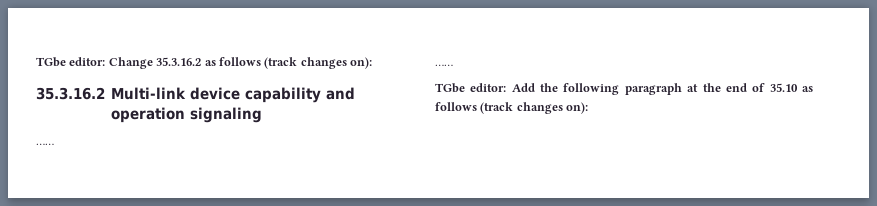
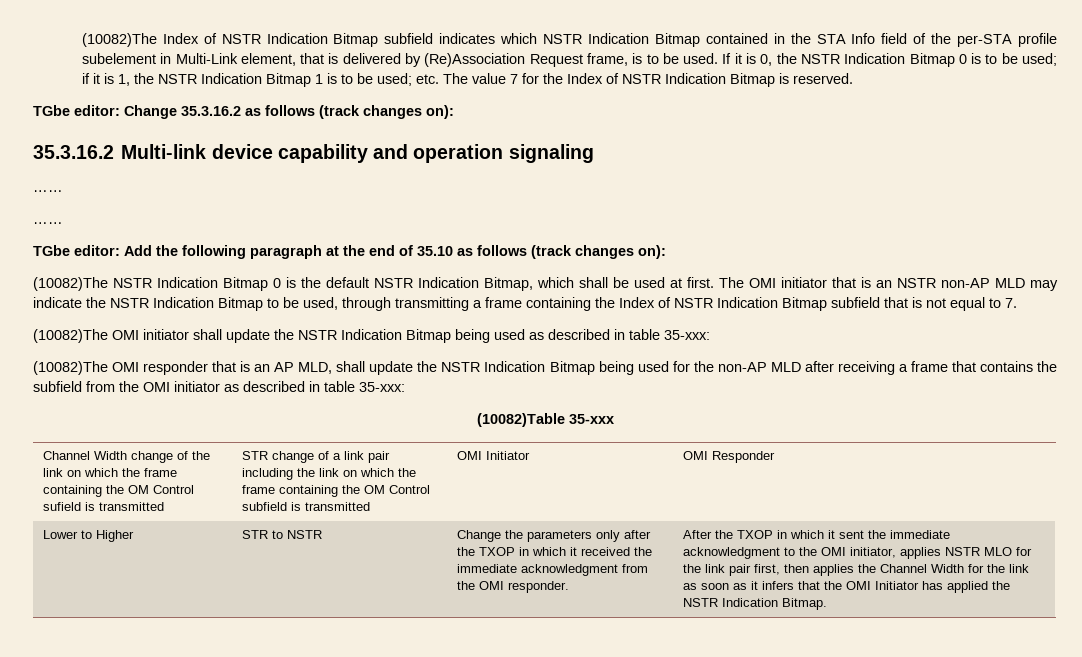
+ (10082)The Index of NSTR Indication Bitmap subfield indicates which NSTR Indication Bitmap contained in the STA Info field of the per-STA profile subelement in Multi-Link element, that is delivered by (Re)Association Request frame, is to be used. If it is 0, the NSTR Indication Bitmap 0 is to be used; if it is 1, the NSTR Indication Bitmap 1 is to be used; etc. The value 7 for the Index of NSTR Indication Bitmap is reserved.
+ (10082)The NSTR Indication Bitmap 0 is the default NSTR Indication Bitmap, which shall be used at first. The OMI initiator that is an NSTR non-AP MLD may indicate the NSTR Indication Bitmap to be used, through transmitting a frame containing the Index of NSTR Indication Bitmap subfield that is not equal to 7.
+ (10082)The OMI initiator shall update the NSTR Indication Bitmap being used as described in table 35-xxx:
+ (10082)The OMI responder that is an AP MLD, shall update the NSTR Indication Bitmap being used for the non-AP MLD after receiving a frame that contains the subfield from the OMI initiator as described in table 35-xxx:
+ (10082)Table 35-xxx
+ Channel Width change of the link on which the frame containing the OM Control sufield is transmitted | STR change of a link pair including the link on which the frame containing the OM Control subfield is transmitted | OMI Initiator | OMI Responder
+ Lower to Higher | STR to NSTR | Change the parameters only after the TXOP in which it received the immediate acknowledgment from the OMI responder. | After the TXOP in which it sent the immediate acknowledgment to the OMI initiator, applies NSTR MLO for the link pair first, then applies the Channel Width for the link as soon as it infers that the OMI Initiator has applied the NSTR Indication Bitmap.

